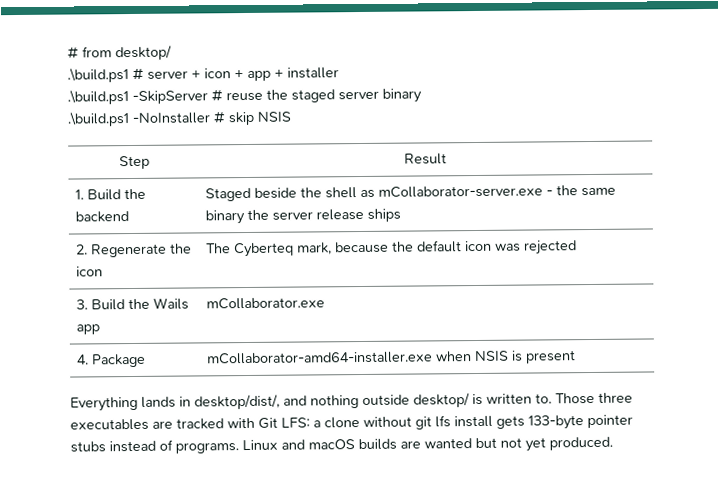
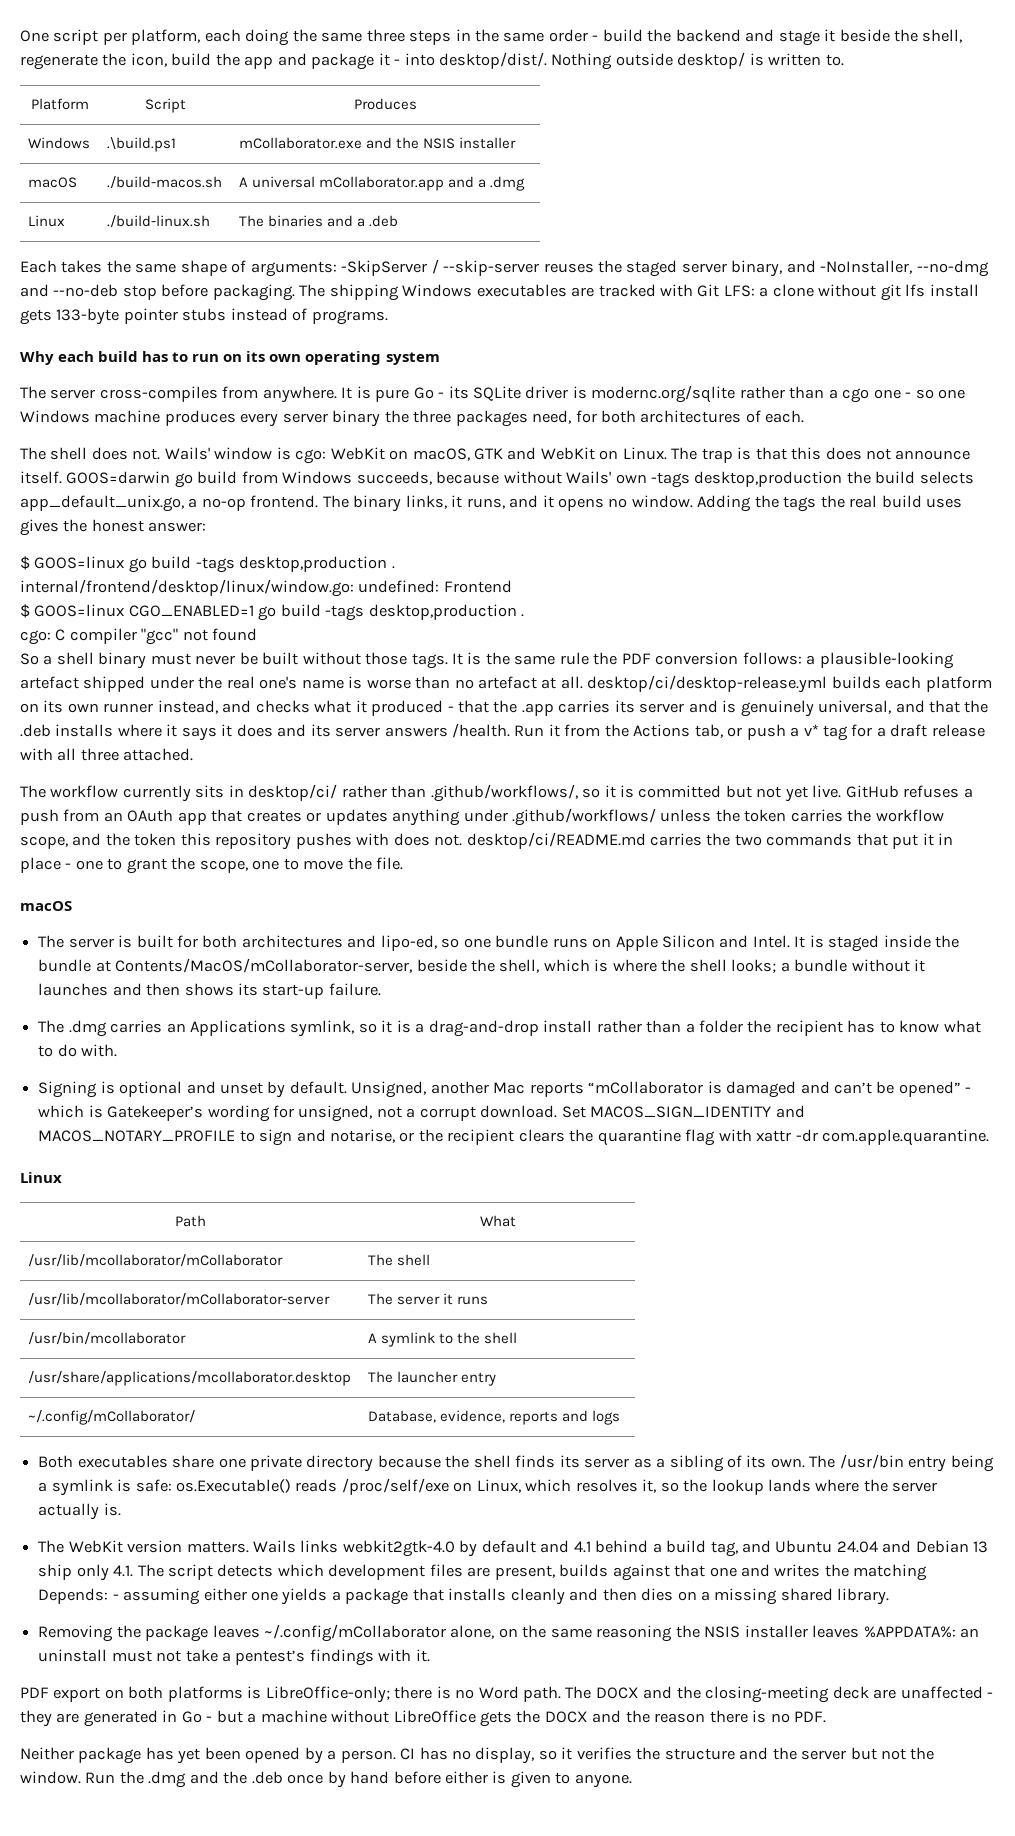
- # from desktop/
- .\build.ps1 # server + icon + app + installer
- .\build.ps1 -SkipServer # reuse the staged server binary
- .\build.ps1 -NoInstaller # skip NSIS
- Step | Result
- 1. Build the backend | Staged beside the shell as mCollaborator-server.exe - the same binary the server release ships
- 2. Regenerate the icon | The Cyberteq mark, because the default icon was rejected
- 3. Build the Wails app | mCollaborator.exe
- 4. Package | mCollaborator-amd64-installer.exe when NSIS is present
- Everything lands in desktop/dist/, and nothing outside desktop/ is written to. Those three executables are tracked with Git LFS: a clone without git lfs install gets 133-byte pointer stubs instead of programs. Linux and macOS builds are wanted but not yet produced.
+ One script per platform, each doing the same three steps in the same order - build the backend and stage it beside the shell, regenerate the icon, build the app and package it - into desktop/dist/. Nothing outside desktop/ is written to.
+ Platform | Script | Produces
+ Windows | .\build.ps1 | mCollaborator.exe and the NSIS installer
+ macOS | ./build-macos.sh | A universal mCollaborator.app and a .dmg
+ Linux | ./build-linux.sh | The binaries and a .deb
+ Each takes the same shape of arguments: -SkipServer / --skip-server reuses the staged server binary, and -NoInstaller, --no-dmg and --no-deb stop before packaging. The shipping Windows executables are tracked with Git LFS: a clone without git lfs install gets 133-byte pointer stubs instead of programs.
+ Why each build has to run on its own operating system
+ The server cross-compiles from anywhere. It is pure Go - its SQLite driver is modernc.org/sqlite rather than a cgo one - so one Windows machine produces every server binary the three packages need, for both architectures of each.
+ The shell does not. Wails' window is cgo: WebKit on macOS, GTK and WebKit on Linux. The trap is that this does not announce itself. GOOS=darwin go build from Windows succeeds, because without Wails' own -tags desktop,production the build selects app_default_unix.go, a no-op frontend. The binary links, it runs, and it opens no window. Adding the tags the real build uses gives the honest answer:
+ $ GOOS=linux go build -tags desktop,production .
+ internal/frontend/desktop/linux/window.go: undefined: Frontend
+ $ GOOS=linux CGO_ENABLED=1 go build -tags desktop,production .
+ cgo: C compiler "gcc" not found
+ So a shell binary must never be built without those tags. It is the same rule the PDF conversion follows: a plausible-looking artefact shipped under the real one's name is worse than no artefact at all. desktop/ci/desktop-release.yml builds each platform on its own runner instead, and checks what it produced - that the .app carries its server and is genuinely universal, and that the .deb installs where it says it does and its server answers /health. Run it from the Actions tab, or push a v* tag for a draft release with all three attached.
+ The workflow currently sits in desktop/ci/ rather than .github/workflows/, so it is committed but not yet live. GitHub refuses a push from an OAuth app that creates or updates anything under .github/workflows/ unless the token carries the workflow scope, and the token this repository pushes with does not. desktop/ci/README.md carries the two commands that put it in place - one to grant the scope, one to move the file.
+ macOS
+ The server is built for both architectures and lipo-ed, so one bundle runs on Apple Silicon and Intel. It is staged inside the bundle at Contents/MacOS/mCollaborator-server, beside the shell, which is where the shell looks; a bundle without it launches and then shows its start-up failure.
+ The .dmg carries an Applications symlink, so it is a drag-and-drop install rather than a folder the recipient has to know what to do with.
+ Signing is optional and unset by default. Unsigned, another Mac reports “mCollaborator is damaged and can’t be opened” - which is Gatekeeper’s wording for unsigned, not a corrupt download. Set MACOS_SIGN_IDENTITY and MACOS_NOTARY_PROFILE to sign and notarise, or the recipient clears the quarantine flag with xattr -dr com.apple.quarantine.
+ Linux
+ Path | What
+ /usr/lib/mcollaborator/mCollaborator | The shell
+ /usr/lib/mcollaborator/mCollaborator-server | The server it runs
+ /usr/bin/mcollaborator | A symlink to the shell
+ /usr/share/applications/mcollaborator.desktop | The launcher entry
+ ~/.config/mCollaborator/ | Database, evidence, reports and logs
+ Both executables share one private directory because the shell finds its server as a sibling of its own. The /usr/bin entry being a symlink is safe: os.Executable() reads /proc/self/exe on Linux, which resolves it, so the lookup lands where the server actually is.
+ The WebKit version matters. Wails links webkit2gtk-4.0 by default and 4.1 behind a build tag, and Ubuntu 24.04 and Debian 13 ship only 4.1. The script detects which development files are present, builds against that one and writes the matching Depends: - assuming either one yields a package that installs cleanly and then dies on a missing shared library.
+ Removing the package leaves ~/.config/mCollaborator alone, on the same reasoning the NSIS installer leaves %APPDATA%: an uninstall must not take a pentest’s findings with it.
+ PDF export on both platforms is LibreOffice-only; there is no Word path. The DOCX and the closing-meeting deck are unaffected - they are generated in Go - but a machine without LibreOffice gets the DOCX and the reason there is no PDF.
+ Neither package has yet been opened by a person. CI has no display, so it verifies the structure and the server but not the window. Run the .dmg and the .deb once by hand before either is given to anyone.

